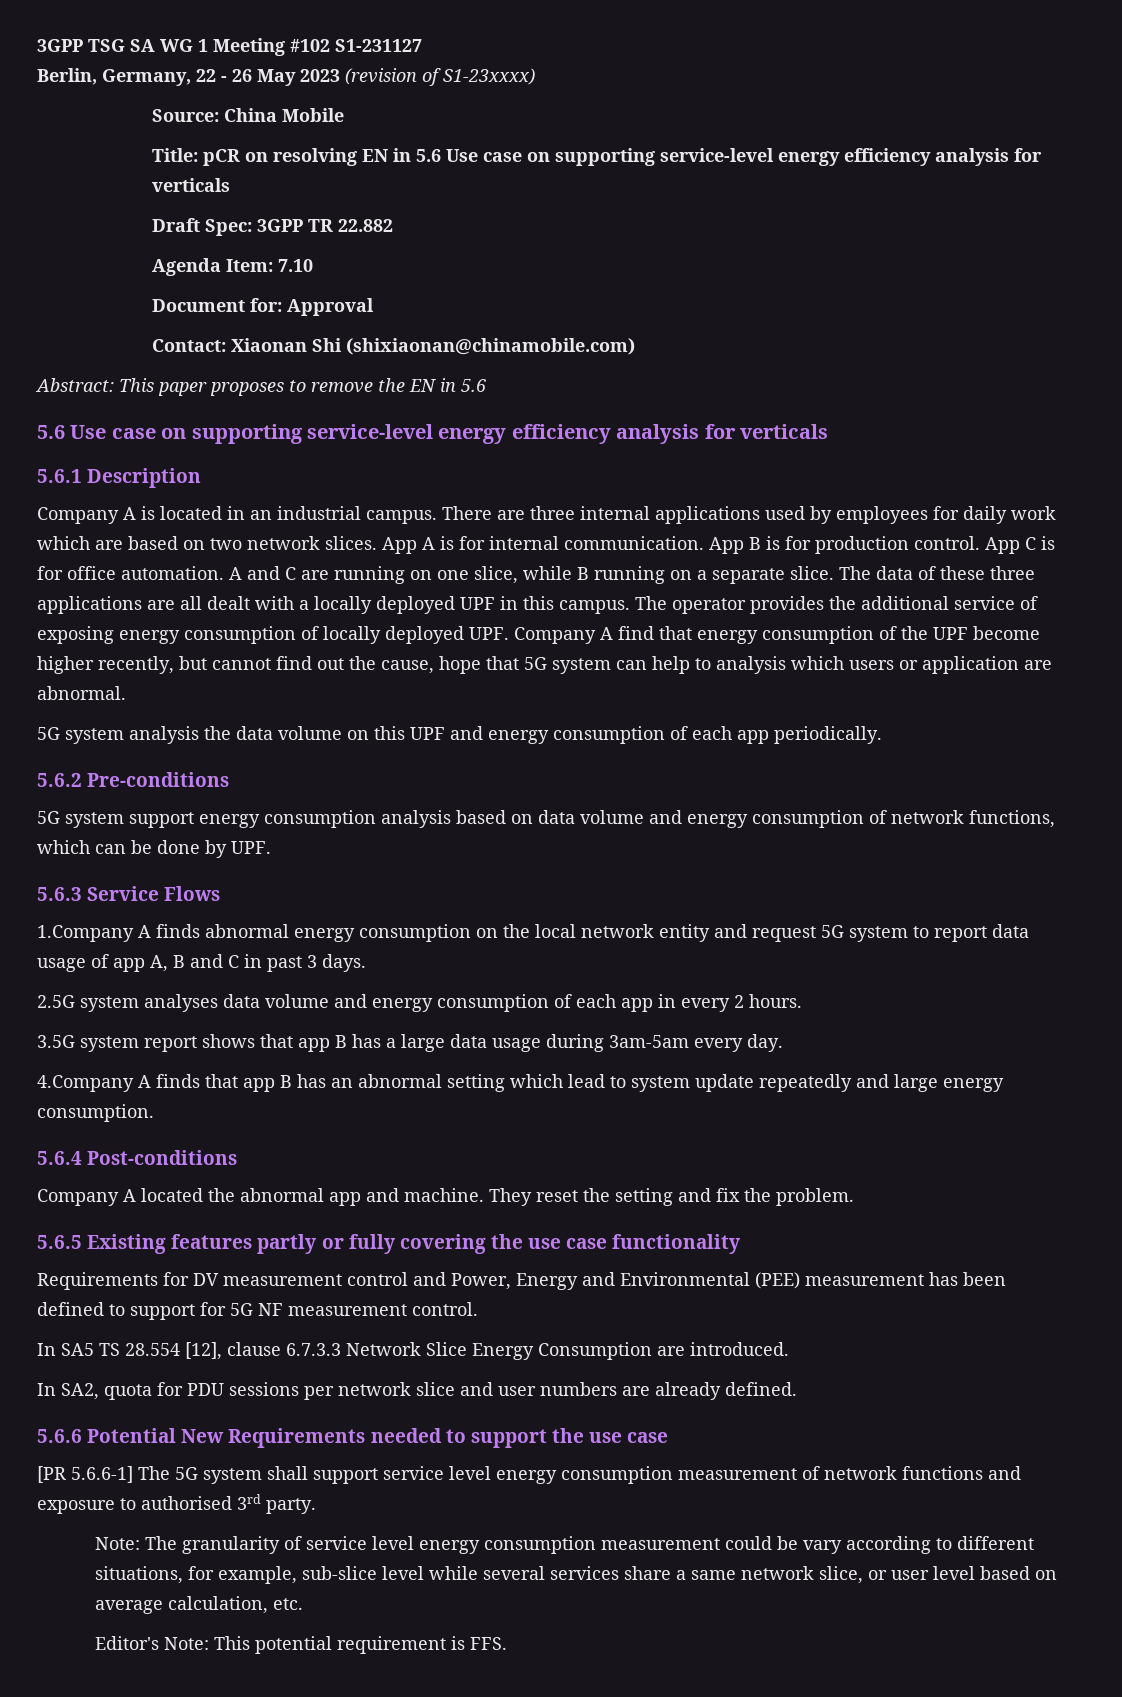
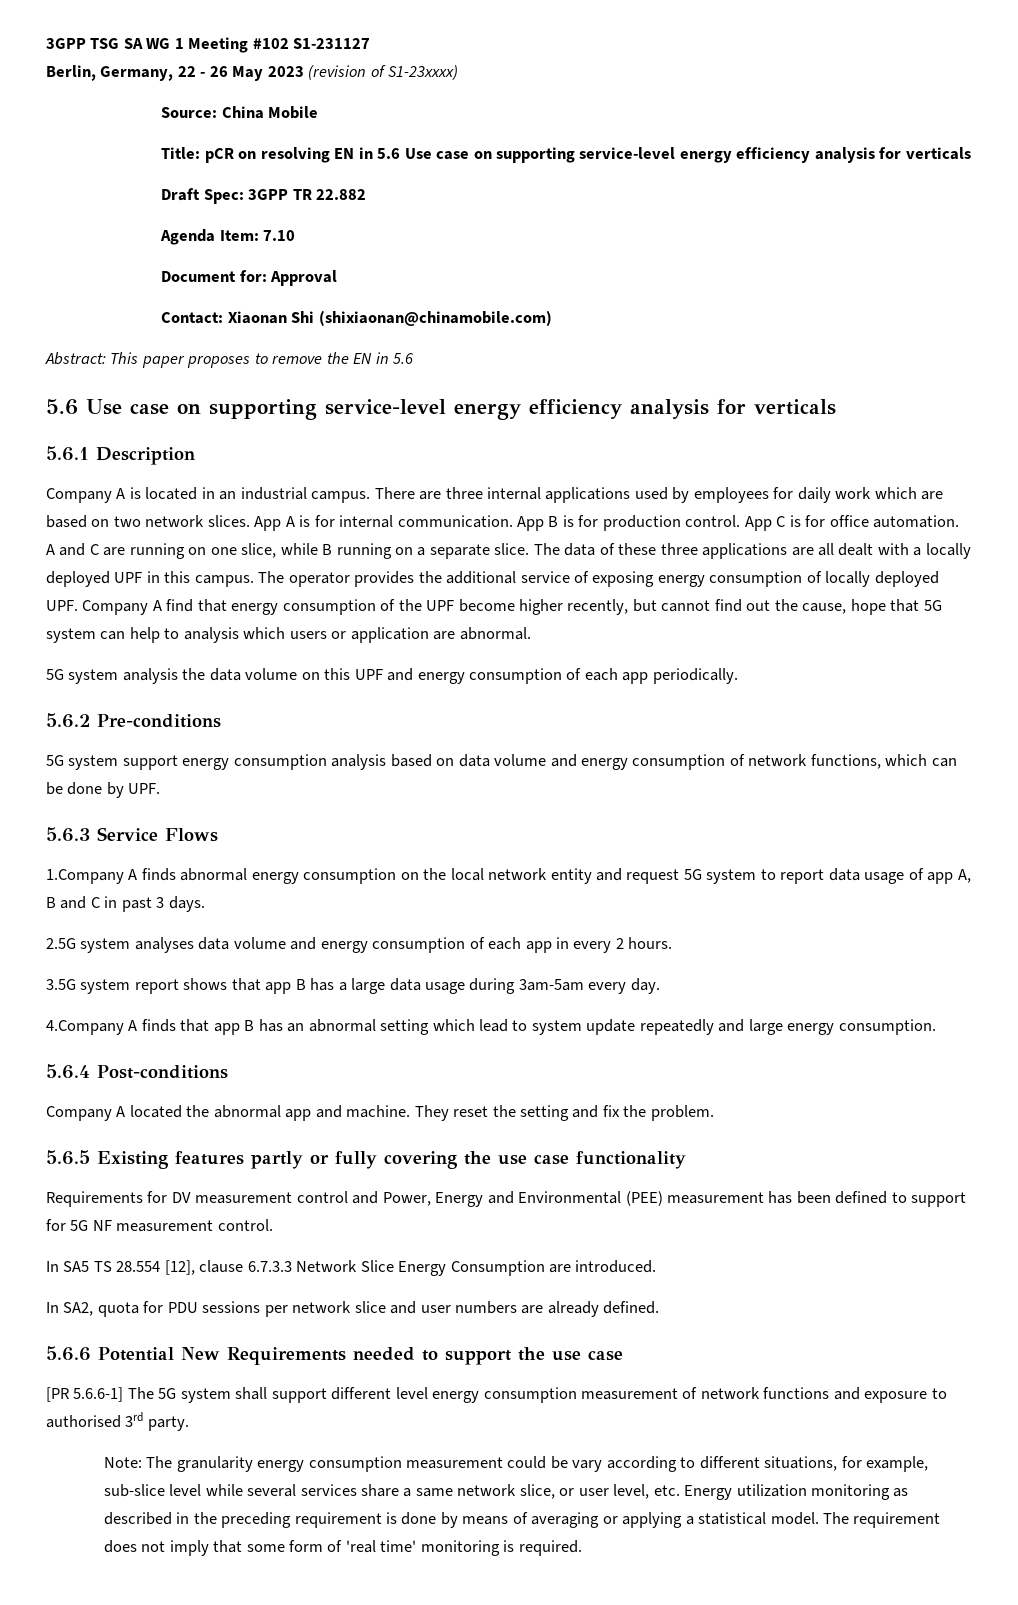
- [PR 5.6.6-1] The 5G system shall support service level energy consumption measurement of network functions and exposure to authorised 3rd party.
+ [PR 5.6.6-1] The 5G system shall support different level energy consumption measurement of network functions and exposure to authorised 3rd party.
- Note: The granularity of service level energy consumption measurement could be vary according to different situations, for example, sub-slice level while several services share a same network slice, or user level based on average calculation, etc.
- Editor's Note: This potential requirement is FFS.
+ Note: The granularity energy consumption measurement could be vary according to different situations, for example, sub-slice level while several services share a same network slice, or user level, etc. Energy utilization monitoring as described in the preceding requirement is done by means of averaging or applying a statistical model. The requirement does not imply that some form of 'real time' monitoring is required.

